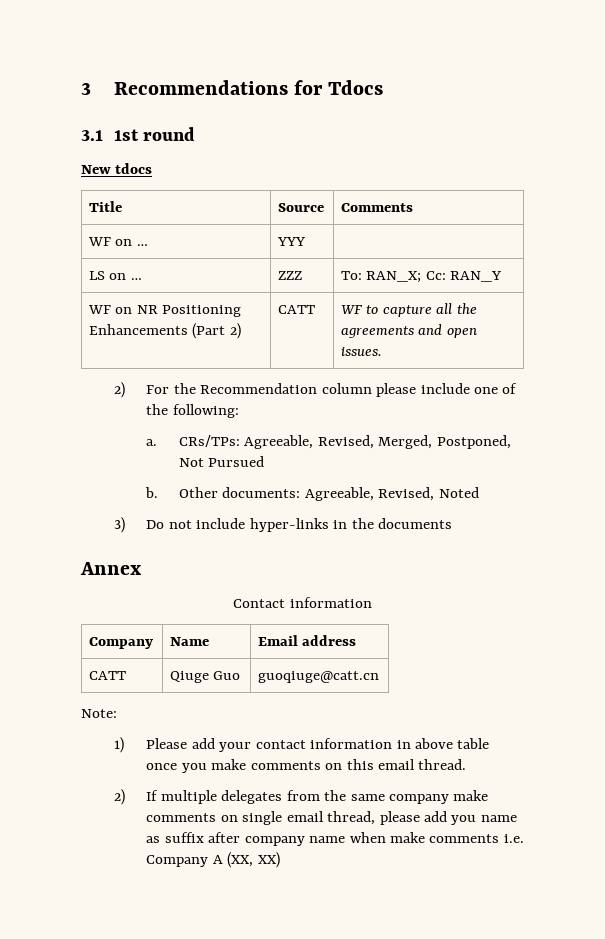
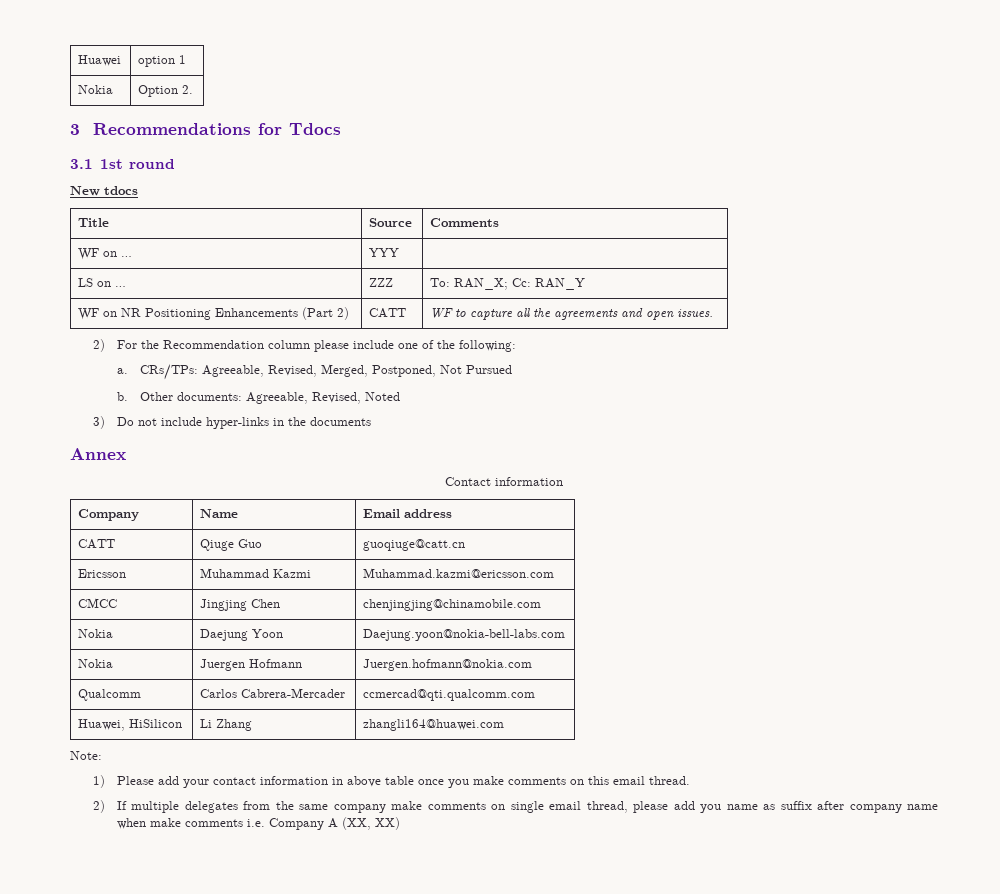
+ Huawei | option 1
+ Nokia | Option 2.
+ Ericsson | Muhammad Kazmi | Muhammad.kazmi@ericsson.com
+ CMCC | Jingjing Chen | chenjingjing@chinamobile.com
+ Nokia | Daejung Yoon | Daejung.yoon@nokia-bell-labs.com
+ Nokia | Juergen Hofmann | Juergen.hofmann@nokia.com
+ Qualcomm | Carlos Cabrera-Mercader | ccmercad@qti.qualcomm.com
+ Huawei, HiSilicon | Li Zhang | zhangli164@huawei.com

